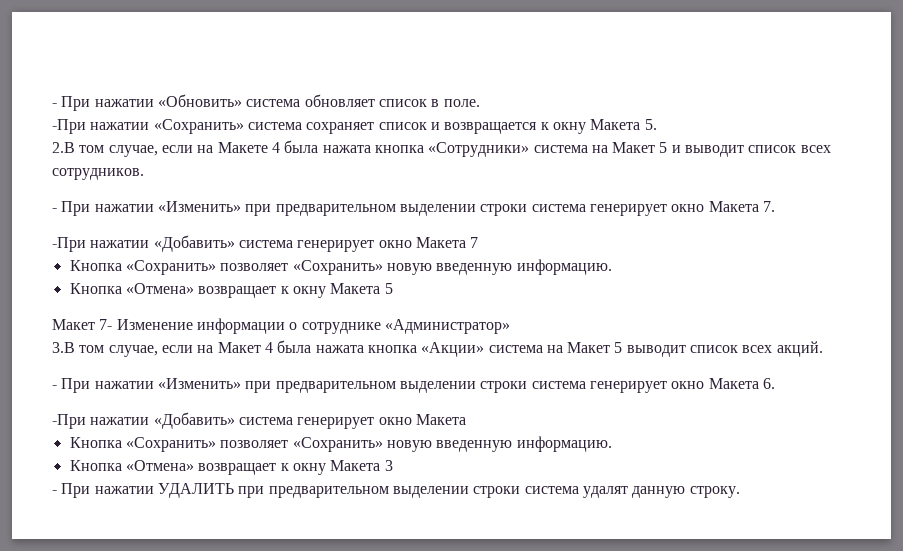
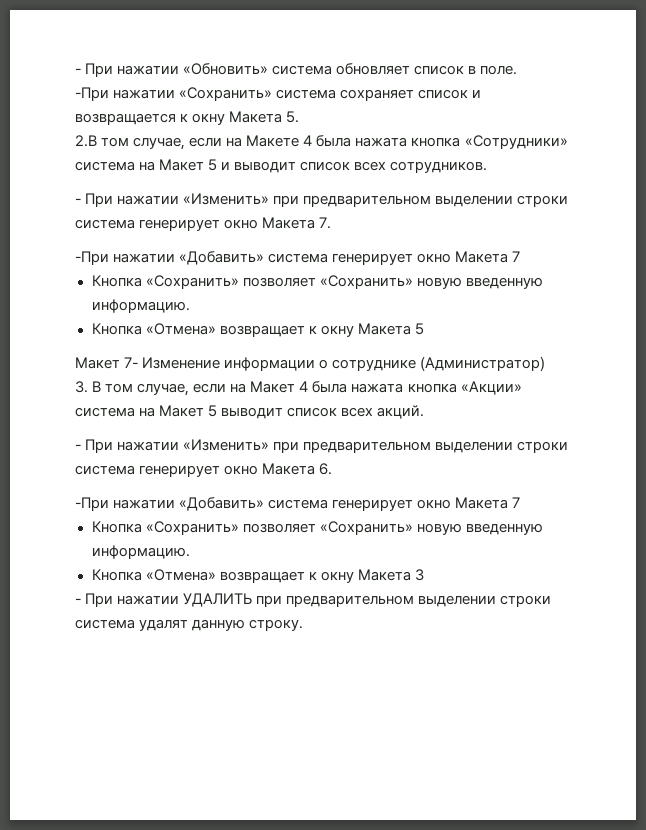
- Макет 7- Изменение информации о сотруднике «Администратор»
- 3.В том случае, если на Макет 4 была нажата кнопка «Акции» система на Макет 5 выводит список всех акций.
+ Макет 7- Изменение информации о сотруднике (Администратор)
+ 3. В том случае, если на Макет 4 была нажата кнопка «Акции» система на Макет 5 выводит список всех акций.
  - При нажатии «Изменить» при предварительном выделении строки система генерирует окно Макета 6.
- -При нажатии «Добавить» система генерирует окно Макета
+ -При нажатии «Добавить» система генерирует окно Макета 7

